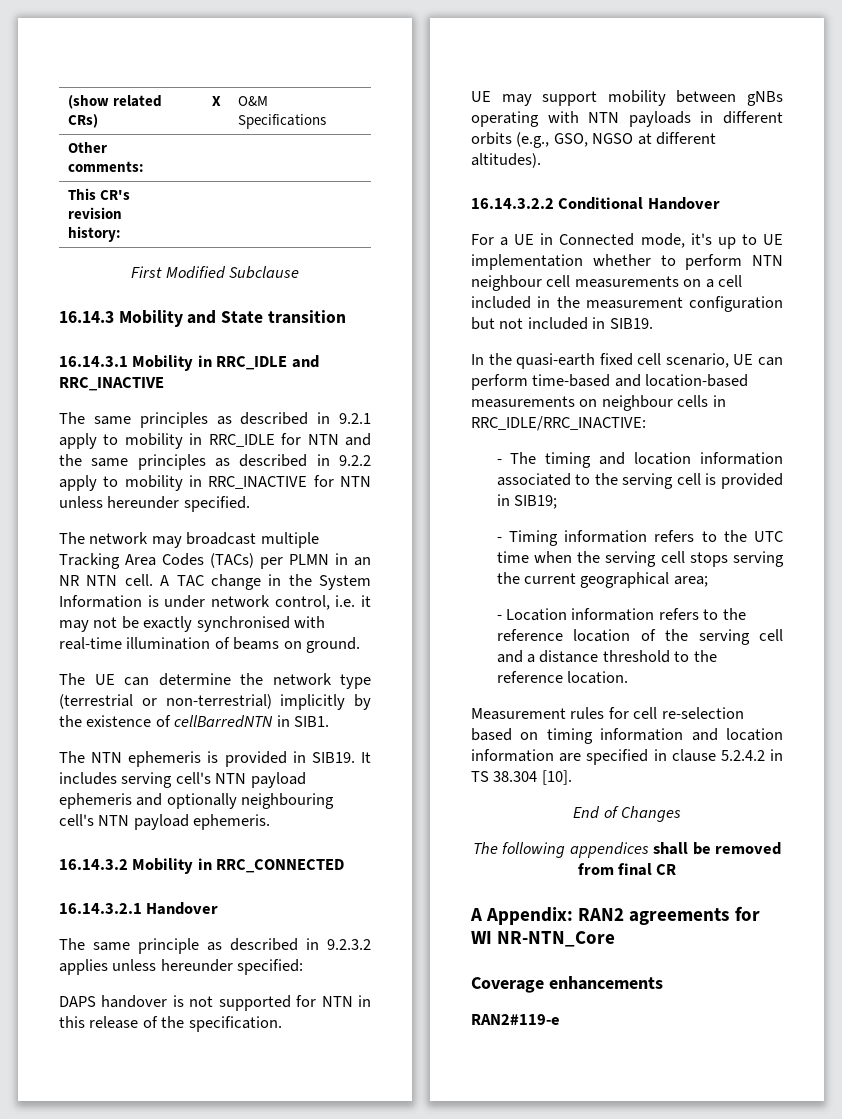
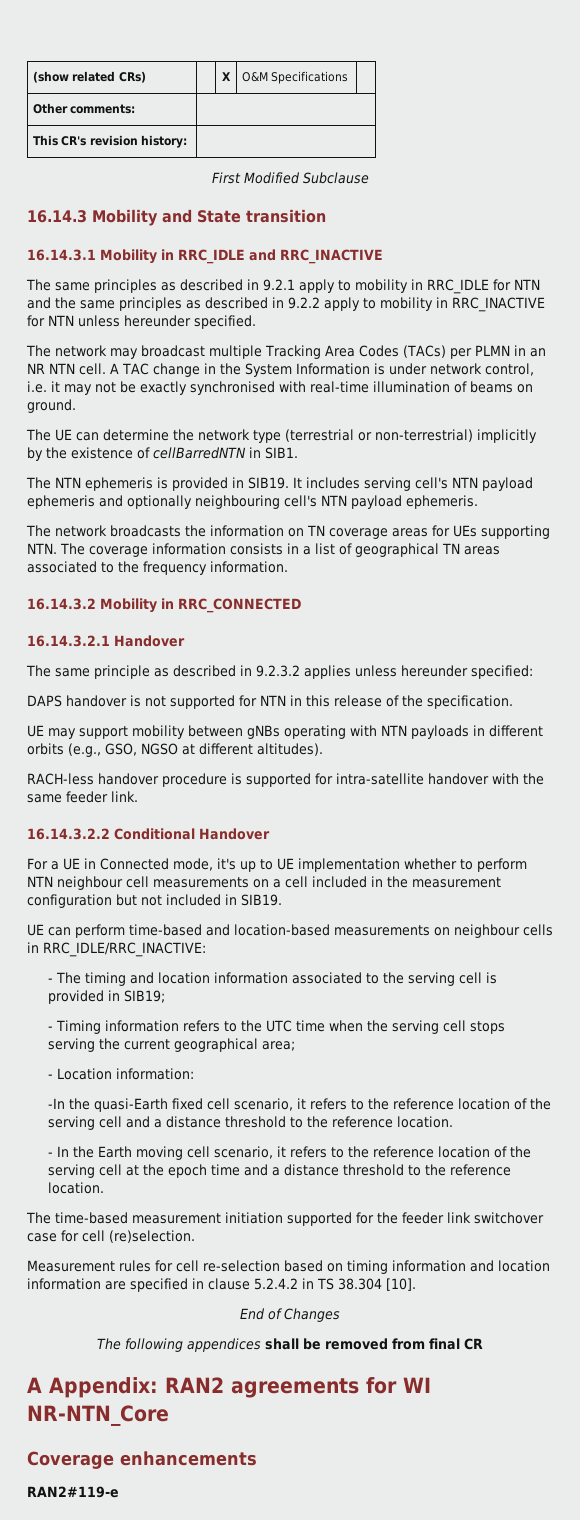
+ The network broadcasts the information on TN coverage areas for UEs supporting NTN. The coverage information consists in a list of geographical TN areas associated to the frequency information.
+ RACH-less handover procedure is supported for intra-satellite handover with the same feeder link.
- In the quasi-earth fixed cell scenario, UE can perform time-based and location-based measurements on neighbour cells in RRC_IDLE/RRC_INACTIVE:
+ UE can perform time-based and location-based measurements on neighbour cells in RRC_IDLE/RRC_INACTIVE:
- - Location information refers to the reference location of the serving cell and a distance threshold to the reference location.
+ - Location information:
+ -In the quasi-Earth fixed cell scenario, it refers to the reference location of the serving cell and a distance threshold to the reference location.
+ - In the Earth moving cell scenario, it refers to the reference location of the serving cell at the epoch time and a distance threshold to the reference location.
+ The time-based measurement initiation supported for the feeder link switchover case for cell (re)selection.

